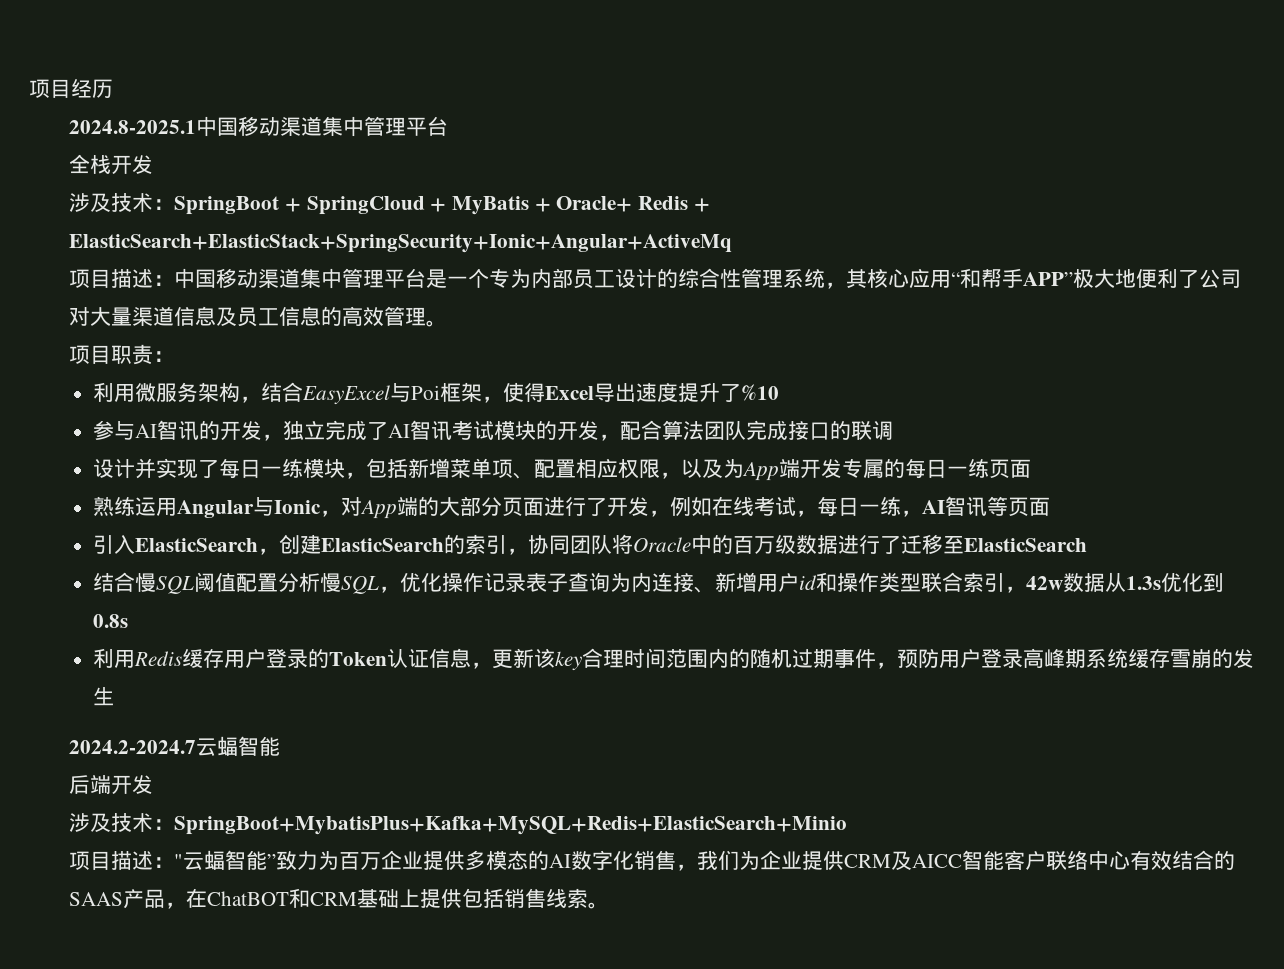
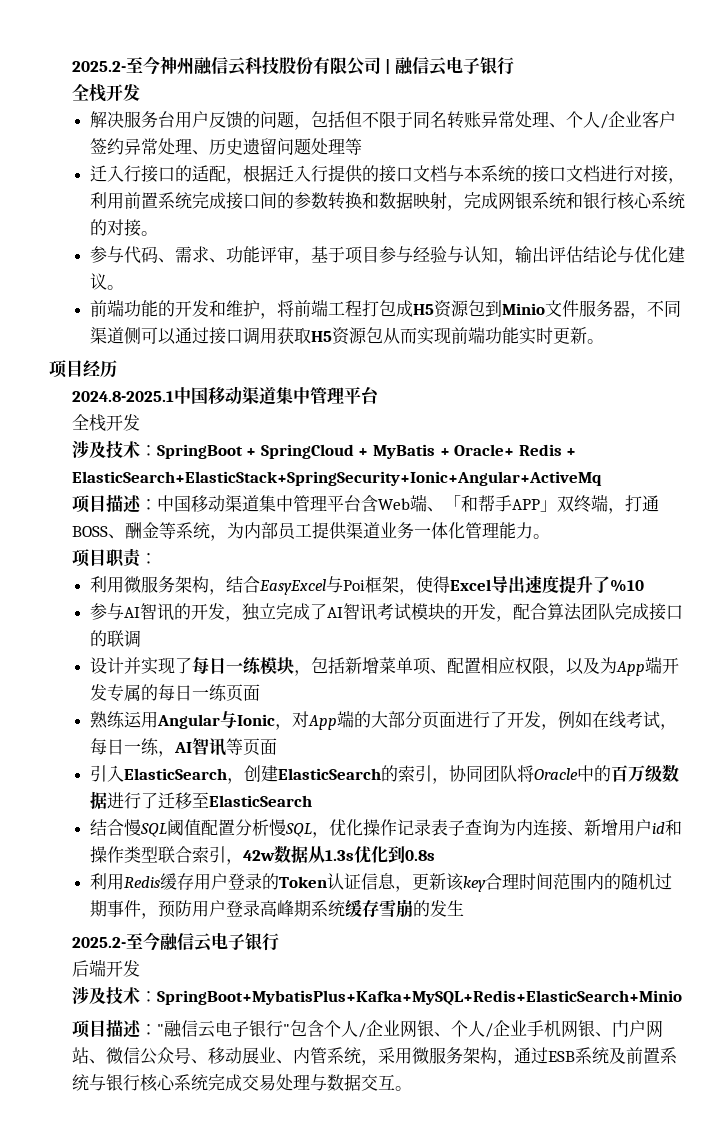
+ 2025.2-至今神州融信云科技股份有限公司 | 融信云电子银行
+ 全栈开发
+ 解决服务台用户反馈的问题，包括但不限于同名转账异常处理、个人/企业客户签约异常处理、历史遗留问题处理等
+ 迁入行接口的适配，根据迁入行提供的接口文档与本系统的接口文档进行对接，利用前置系统完成接口间的参数转换和数据映射，完成网银系统和银行核心系统的对接。
+ 参与代码、需求、功能评审，基于项目参与经验与认知，输出评估结论与优化建议。
+ 前端功能的开发和维护，将前端工程打包成H5资源包到Minio文件服务器，不同渠道侧可以通过接口调用获取H5资源包从而实现前端功能实时更新。
- 项目描述：中国移动渠道集中管理平台是一个专为内部员工设计的综合性管理系统，其核心应用“和帮手APP”极大地便利了公司对大量渠道信息及员工信息的高效管理。
+ 项目描述：中国移动渠道集中管理平台含Web端、「和帮手APP」双终端，打通BOSS、酬金等系统，为内部员工提供渠道业务一体化管理能力。
- 2024.2-2024.7云蝠智能
+ 2025.2-至今融信云电子银行
- 项目描述："云蝠智能”致力为百万企业提供多模态的AI数字化销售，我们为企业提供CRM及AICC智能客户联络中心有效结合的SAAS产品，在ChatBOT和CRM基础上提供包括销售线索。
+ 项目描述："融信云电子银行"包含个人/企业网银、个人/企业手机网银、门户网站、微信公众号、移动展业、内管系统，采用微服务架构，通过ESB系统及前置系统与银行核心系统完成交易处理与数据交互。

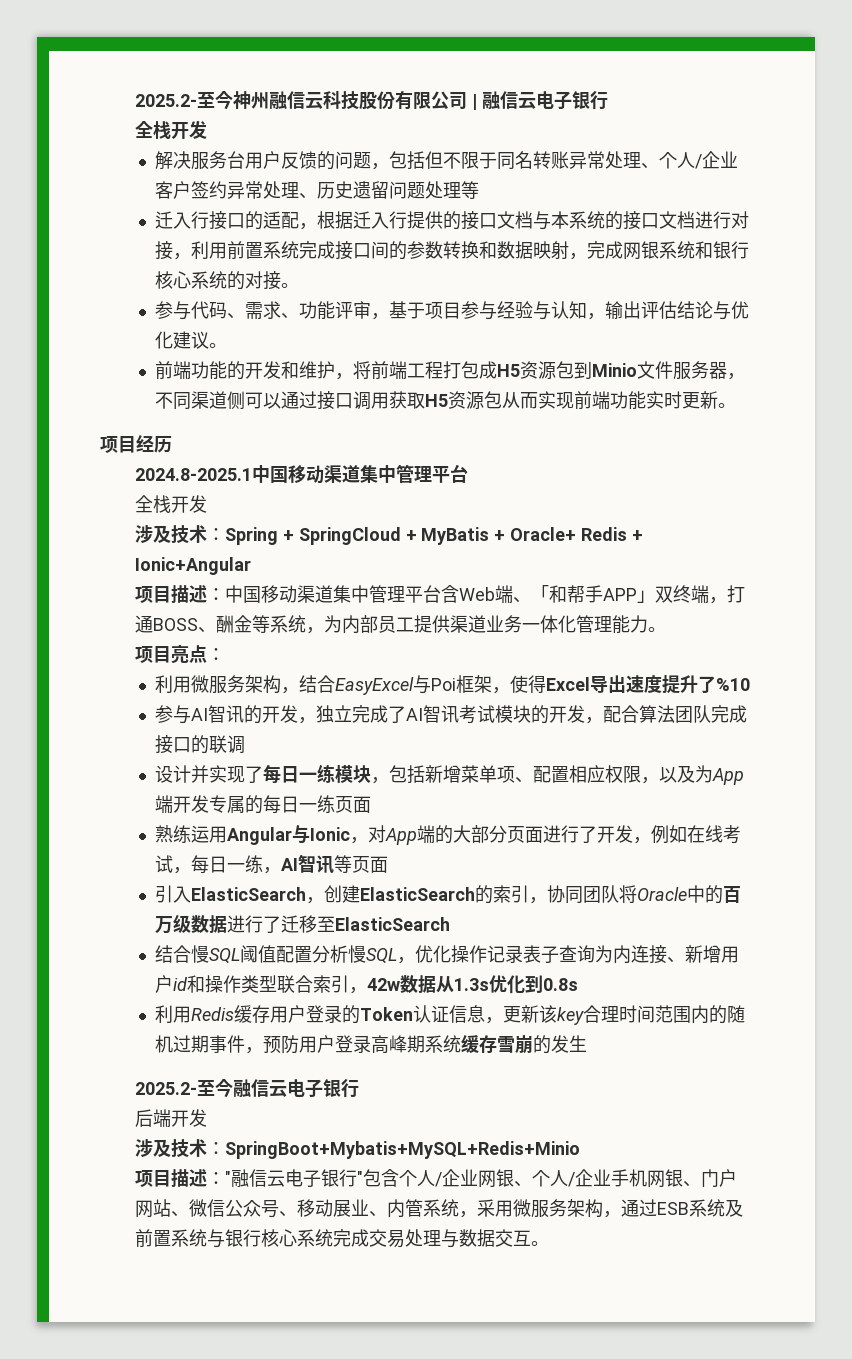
- 涉及技术：SpringBoot + SpringCloud + MyBatis + Oracle+ Redis + ElasticSearch+ElasticStack+SpringSecurity+Ionic+Angular+ActiveMq
+ 涉及技术：Spring + SpringCloud + MyBatis + Oracle+ Redis + Ionic+Angular
- 项目职责：
+ 项目亮点：
- 涉及技术：SpringBoot+MybatisPlus+Kafka+MySQL+Redis+ElasticSearch+Minio
+ 涉及技术：SpringBoot+Mybatis+MySQL+Redis+Minio

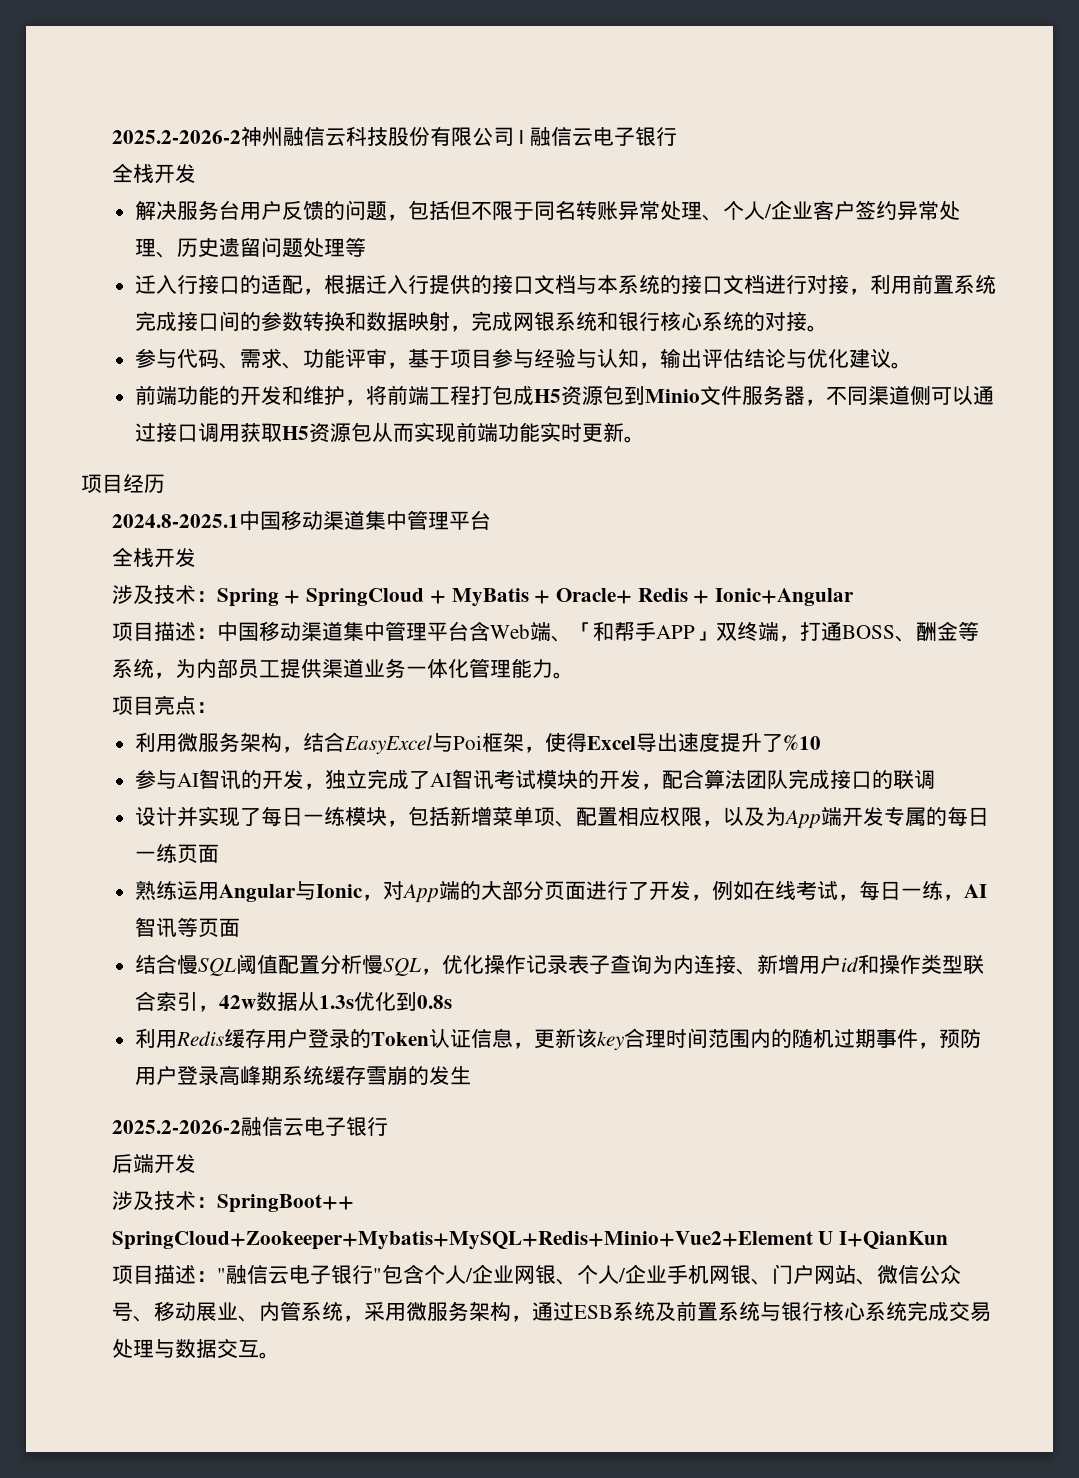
- 2025.2-至今神州融信云科技股份有限公司 | 融信云电子银行
+ 2025.2-2026-2神州融信云科技股份有限公司 | 融信云电子银行
- 引入ElasticSearch，创建ElasticSearch的索引，协同团队将Oracle中的百万级数据进行了迁移至ElasticSearch
- 2025.2-至今融信云电子银行
+ 2025.2-2026-2融信云电子银行
- 涉及技术：SpringBoot+Mybatis+MySQL+Redis+Minio
+ 涉及技术：SpringBoot++ SpringCloud+Zookeeper+Mybatis+MySQL+Redis+Minio+Vue2+Element U I+QianKun

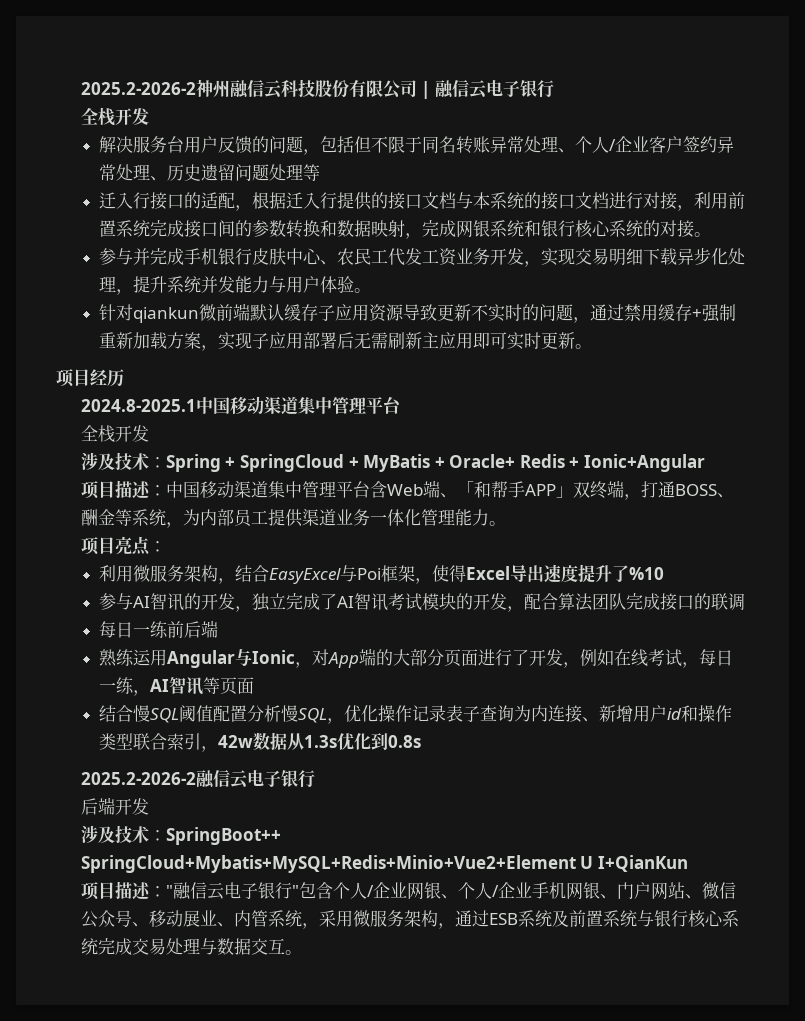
- 参与代码、需求、功能评审，基于项目参与经验与认知，输出评估结论与优化建议。
- 前端功能的开发和维护，将前端工程打包成H5资源包到Minio文件服务器，不同渠道侧可以通过接口调用获取H5资源包从而实现前端功能实时更新。
+ 参与并完成手机银行皮肤中心、农民工代发工资业务开发，实现交易明细下载异步化处理，提升系统并发能力与用户体验。
+ 针对qiankun微前端默认缓存子应用资源导致更新不实时的问题，通过禁用缓存+强制重新加载方案，实现子应用部署后无需刷新主应用即可实时更新。
- 设计并实现了每日一练模块，包括新增菜单项、配置相应权限，以及为App端开发专属的每日一练页面
+ 每日一练前后端
- 利用Redis缓存用户登录的Token认证信息，更新该key合理时间范围内的随机过期事件，预防用户登录高峰期系统缓存雪崩的发生
- 涉及技术：SpringBoot++ SpringCloud+Zookeeper+Mybatis+MySQL+Redis+Minio+Vue2+Element U I+QianKun
+ 涉及技术：SpringBoot++ SpringCloud+Mybatis+MySQL+Redis+Minio+Vue2+Element U I+QianKun

